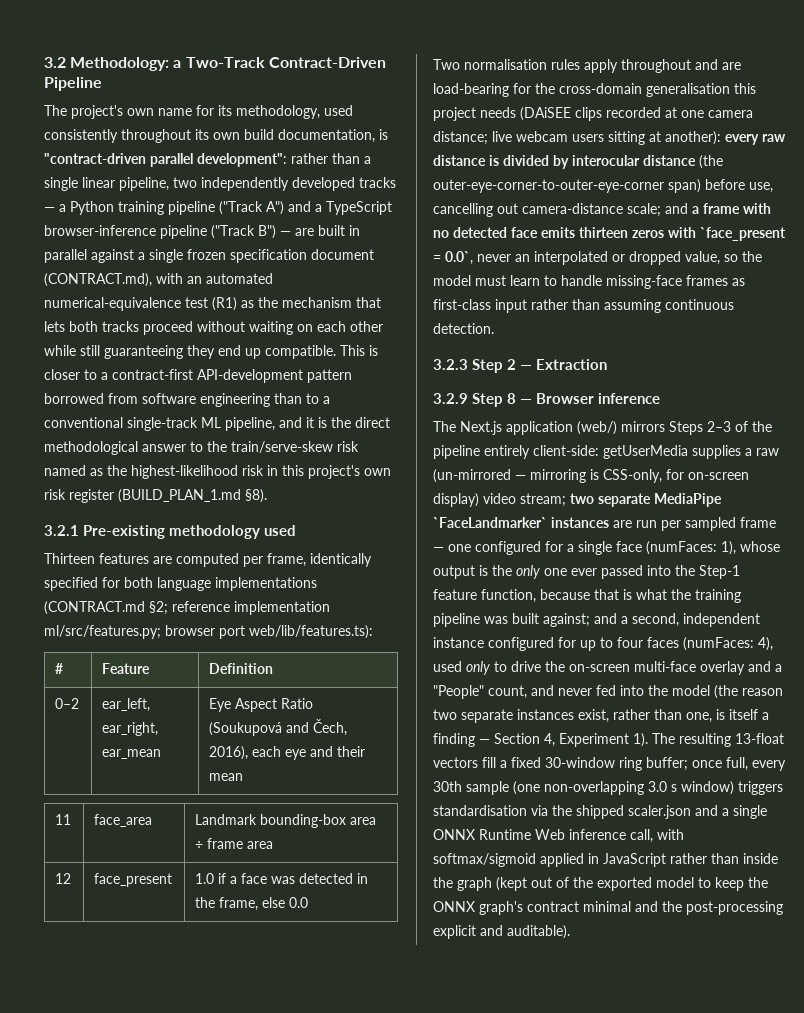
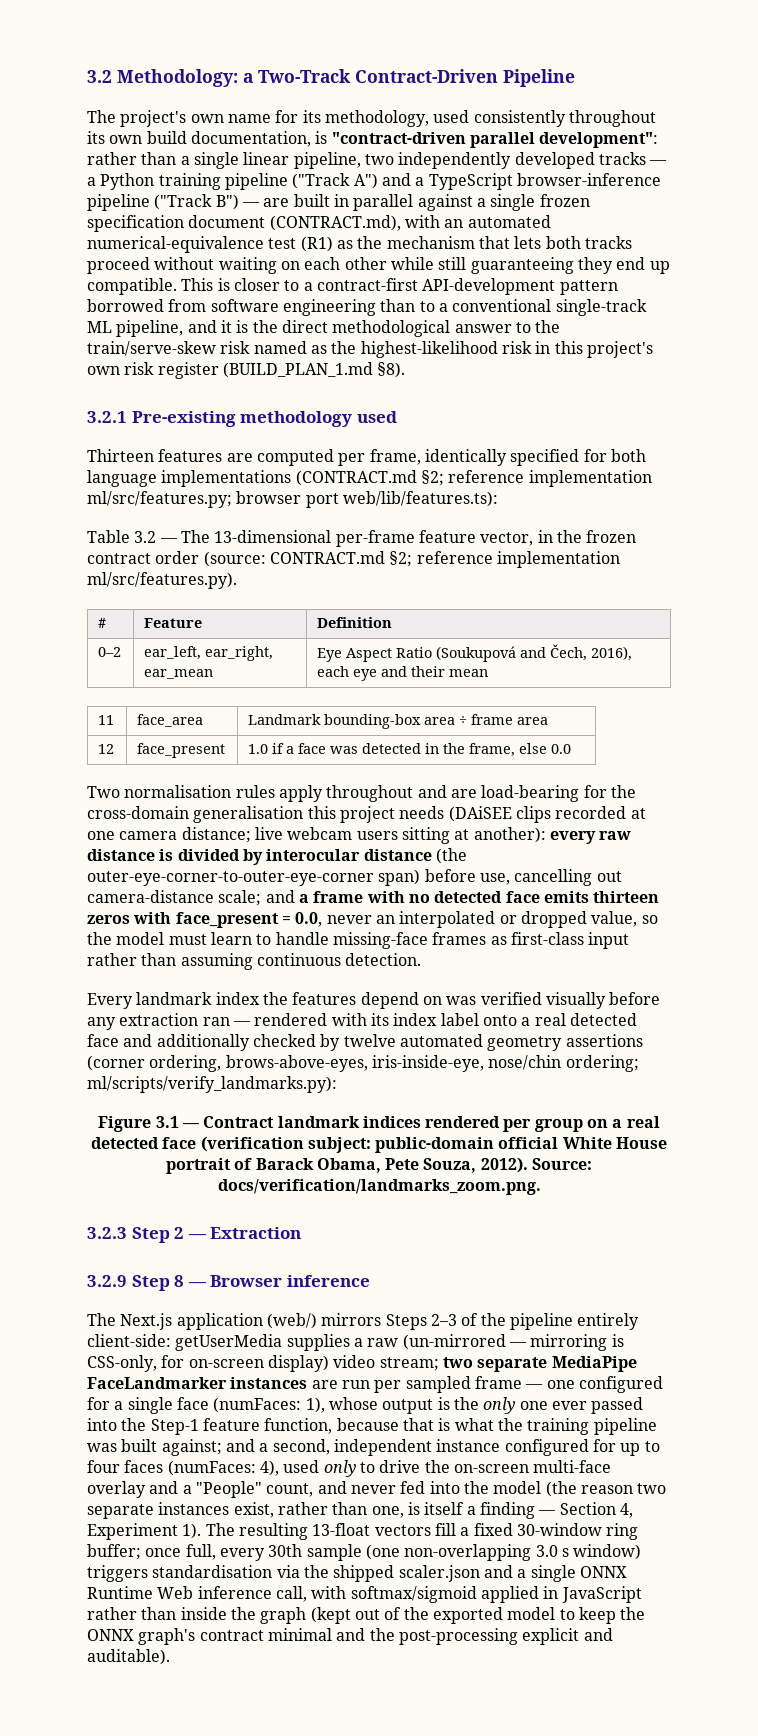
+ Table 3.2 — The 13-dimensional per-frame feature vector, in the frozen contract order (source: CONTRACT.md §2; reference implementation ml/src/features.py).
- and a frame with no detected face emits thirteen zeros with `face_present = 0.0`, never an interpolated or dropped value, so the model must learn to handle missing-face frames as first-class input rather than assuming continuous detection.
+ and a frame with no detected face emits thirteen zeros with face_present = 0.0, never an interpolated or dropped value, so the model must learn to handle missing-face frames as first-class input rather than assuming continuous detection.
+ Every landmark index the features depend on was verified visually before any extraction ran — rendered with its index label onto a real detected face and additionally checked by twelve automated geometry assertions (corner ordering, brows-above-eyes, iris-inside-eye, nose/chin ordering; ml/scripts/verify_landmarks.py):
+ Figure 3.1 — Contract landmark indices rendered per group on a real detected face (verification subject: public-domain official White House portrait of Barack Obama, Pete Souza, 2012). Source: docs/verification/landmarks_zoom.png.
- two separate MediaPipe `FaceLandmarker` instances are run per sampled frame — one configured for a single face (numFaces:
+ two separate MediaPipe FaceLandmarker instances are run per sampled frame — one configured for a single face (numFaces:

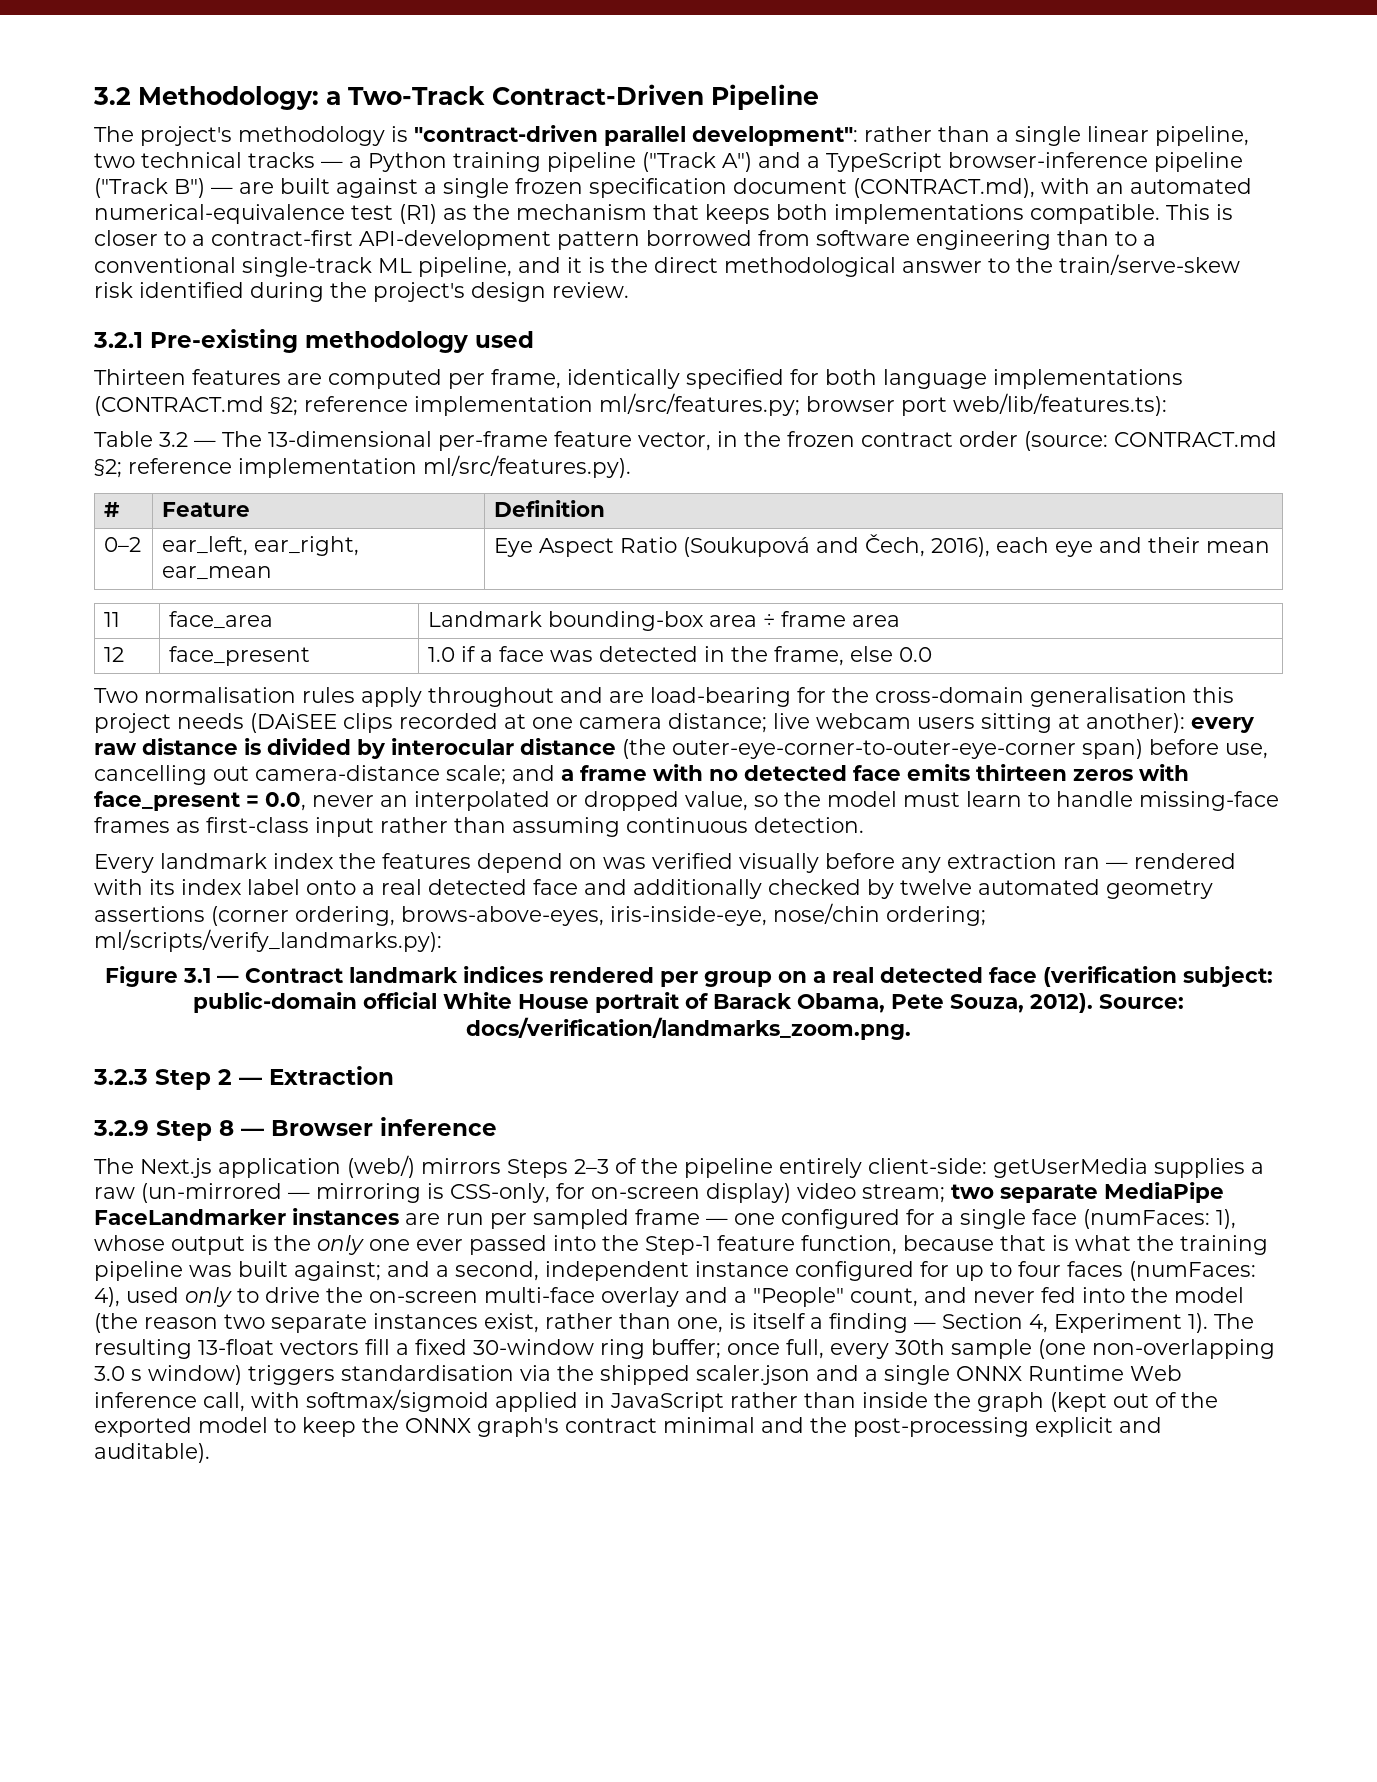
- The project's own name for its methodology, used consistently throughout its own build documentation, is "contract-driven parallel development": rather than a single linear pipeline, two independently developed tracks — a Python training pipeline ("Track A") and a TypeScript browser-inference pipeline ("Track B") — are built in parallel against a single frozen specification document (CONTRACT.md), with an automated numerical-equivalence test (R1) as the mechanism that lets both tracks proceed without waiting on each other while still guaranteeing they end up compatible.
+ The project's methodology is "contract-driven parallel development": rather than a single linear pipeline, two technical tracks — a Python training pipeline ("Track A") and a TypeScript browser-inference pipeline ("Track B") — are built against a single frozen specification document (CONTRACT.md), with an automated numerical-equivalence test (R1) as the mechanism that keeps both implementations compatible.
- This is closer to a contract-first API-development pattern borrowed from software engineering than to a conventional single-track ML pipeline, and it is the direct methodological answer to the train/serve-skew risk named as the highest-likelihood risk in this project's own risk register (BUILD_PLAN_1.md §8).
+ This is closer to a contract-first API-development pattern borrowed from software engineering than to a conventional single-track ML pipeline, and it is the direct methodological answer to the train/serve-skew risk identified during the project's design review.

